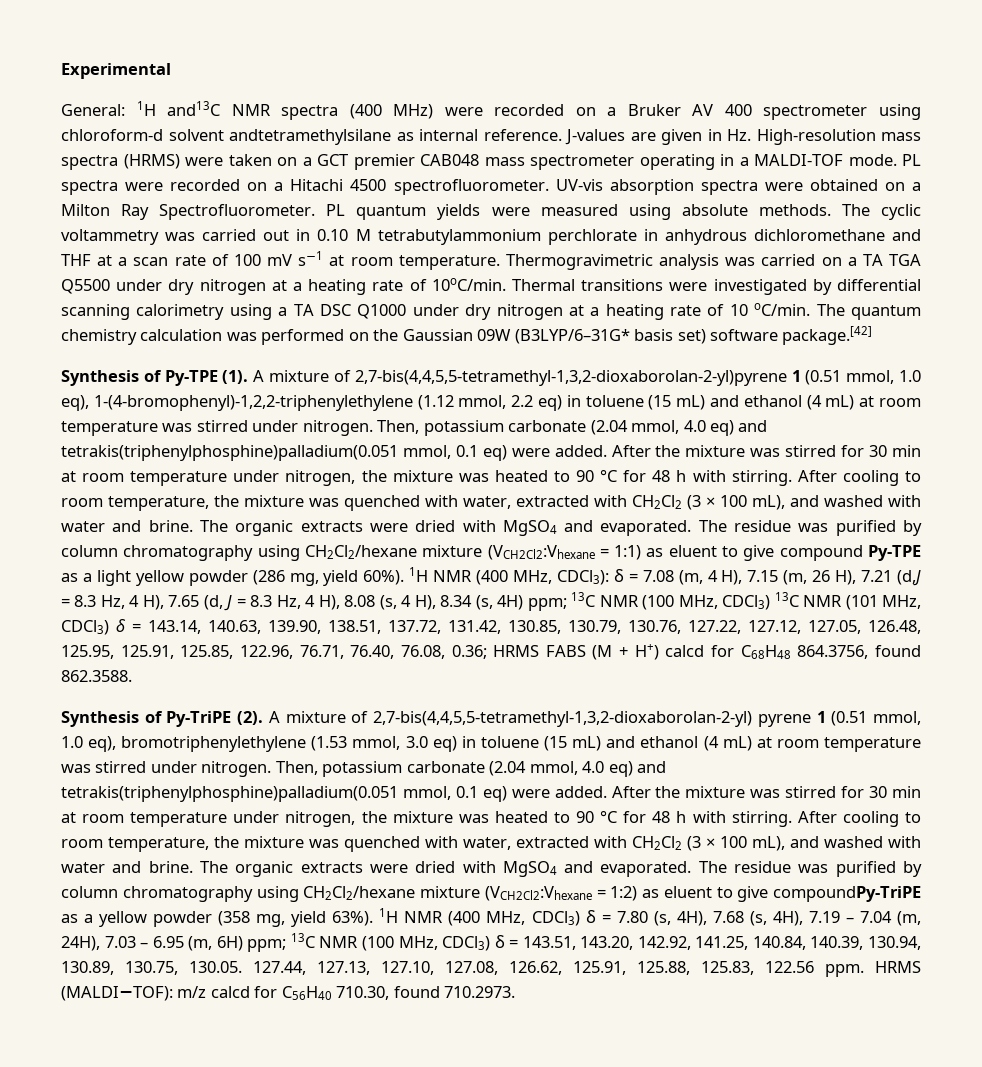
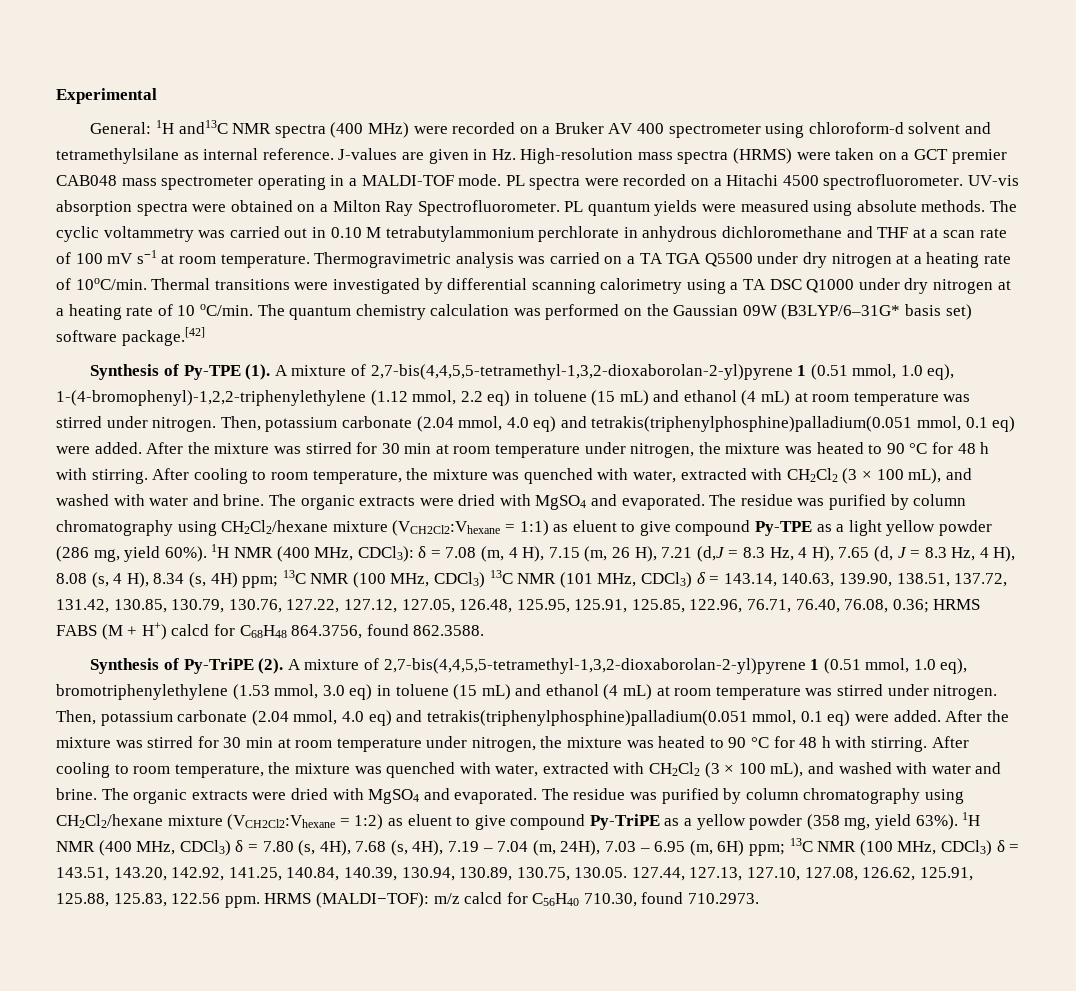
- General: 1H and13C NMR spectra (400 MHz) were recorded on a Bruker AV 400 spectrometer using chloroform-d solvent andtetramethylsilane as internal reference.
+ General: 1H and13C NMR spectra (400 MHz) were recorded on a Bruker AV 400 spectrometer using chloroform-d solvent and tetramethylsilane as internal reference.
- A mixture of 2,7-bis(4,4,5,5-tetramethyl-1,3,2-dioxaborolan-2-yl) pyrene 1 (0.51 mmol, 1.0 eq), bromotriphenylethylene (1.53 mmol, 3.0 eq) in toluene (15 mL) and ethanol (4 mL) at room temperature was stirred under nitrogen.
+ A mixture of 2,7-bis(4,4,5,5-tetramethyl-1,3,2-dioxaborolan-2-yl)pyrene 1 (0.51 mmol, 1.0 eq), bromotriphenylethylene (1.53 mmol, 3.0 eq) in toluene (15 mL) and ethanol (4 mL) at room temperature was stirred under nitrogen.
- The residue was purified by column chromatography using CH2Cl2/hexane mixture (VCH2Cl2:Vhexane = 1:2) as eluent to give compoundPy-TriPE as a yellow powder (358 mg, yield 63%).
+ The residue was purified by column chromatography using CH2Cl2/hexane mixture (VCH2Cl2:Vhexane = 1:2) as eluent to give compound Py-TriPE as a yellow powder (358 mg, yield 63%).

